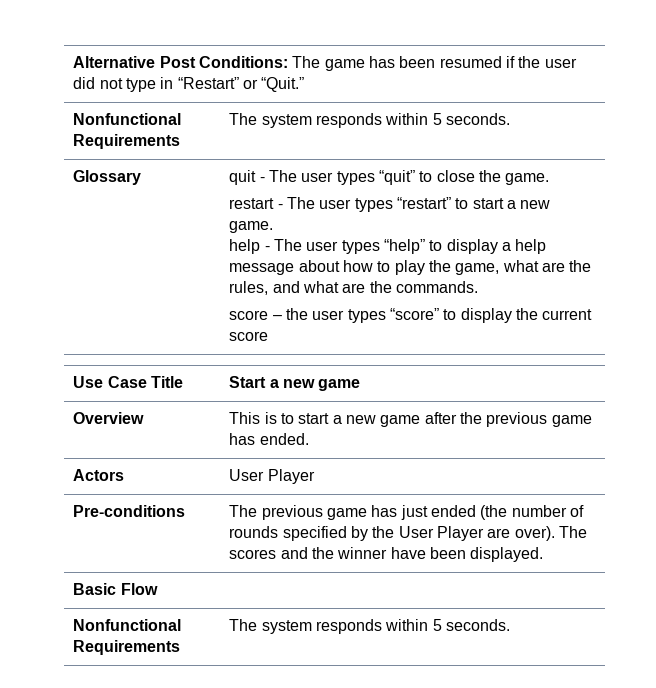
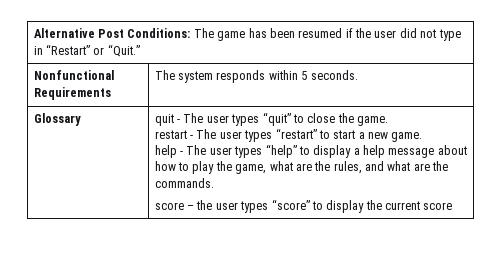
- Use Case Title | Start a new game
- Overview | This is to start a new game after the previous game has ended.
- Actors | User Player
- Pre-conditions | The previous game has just ended (the number of rounds specified by the User Player are over). The scores and the winner have been displayed.
- Basic Flow
- Nonfunctional Requirements | The system responds within 5 seconds.

